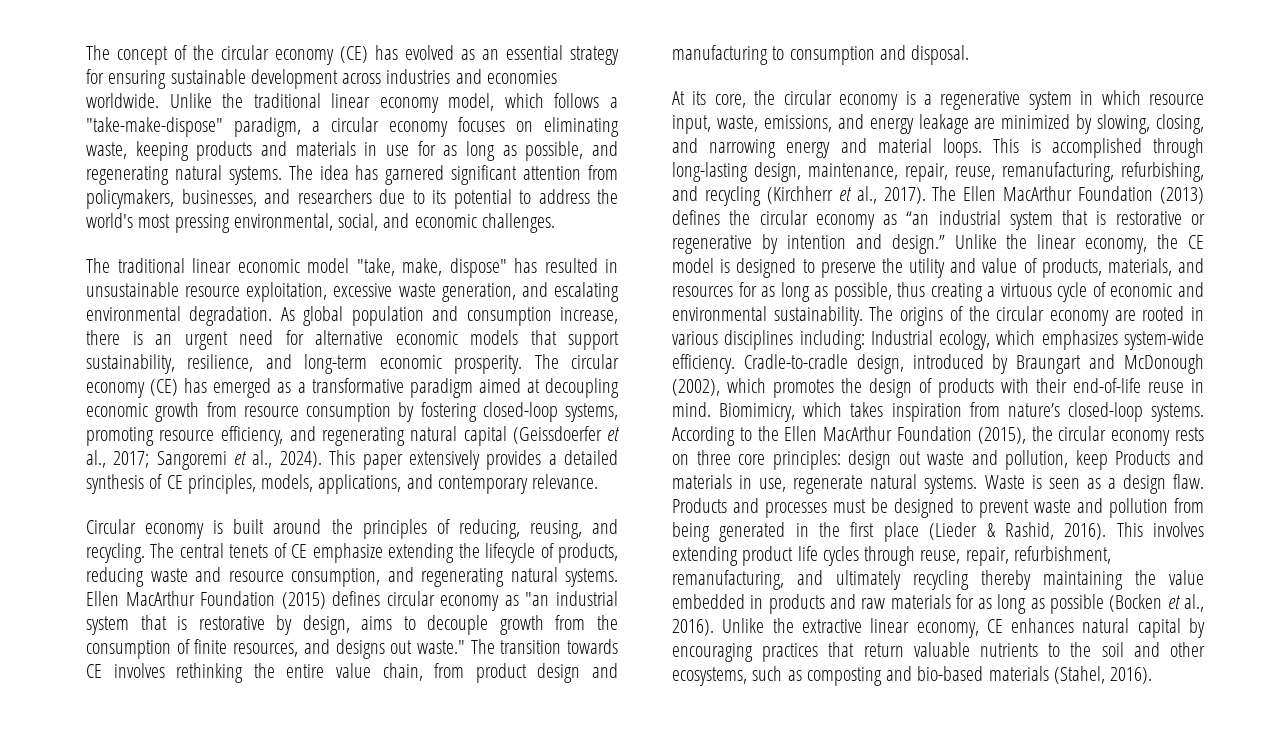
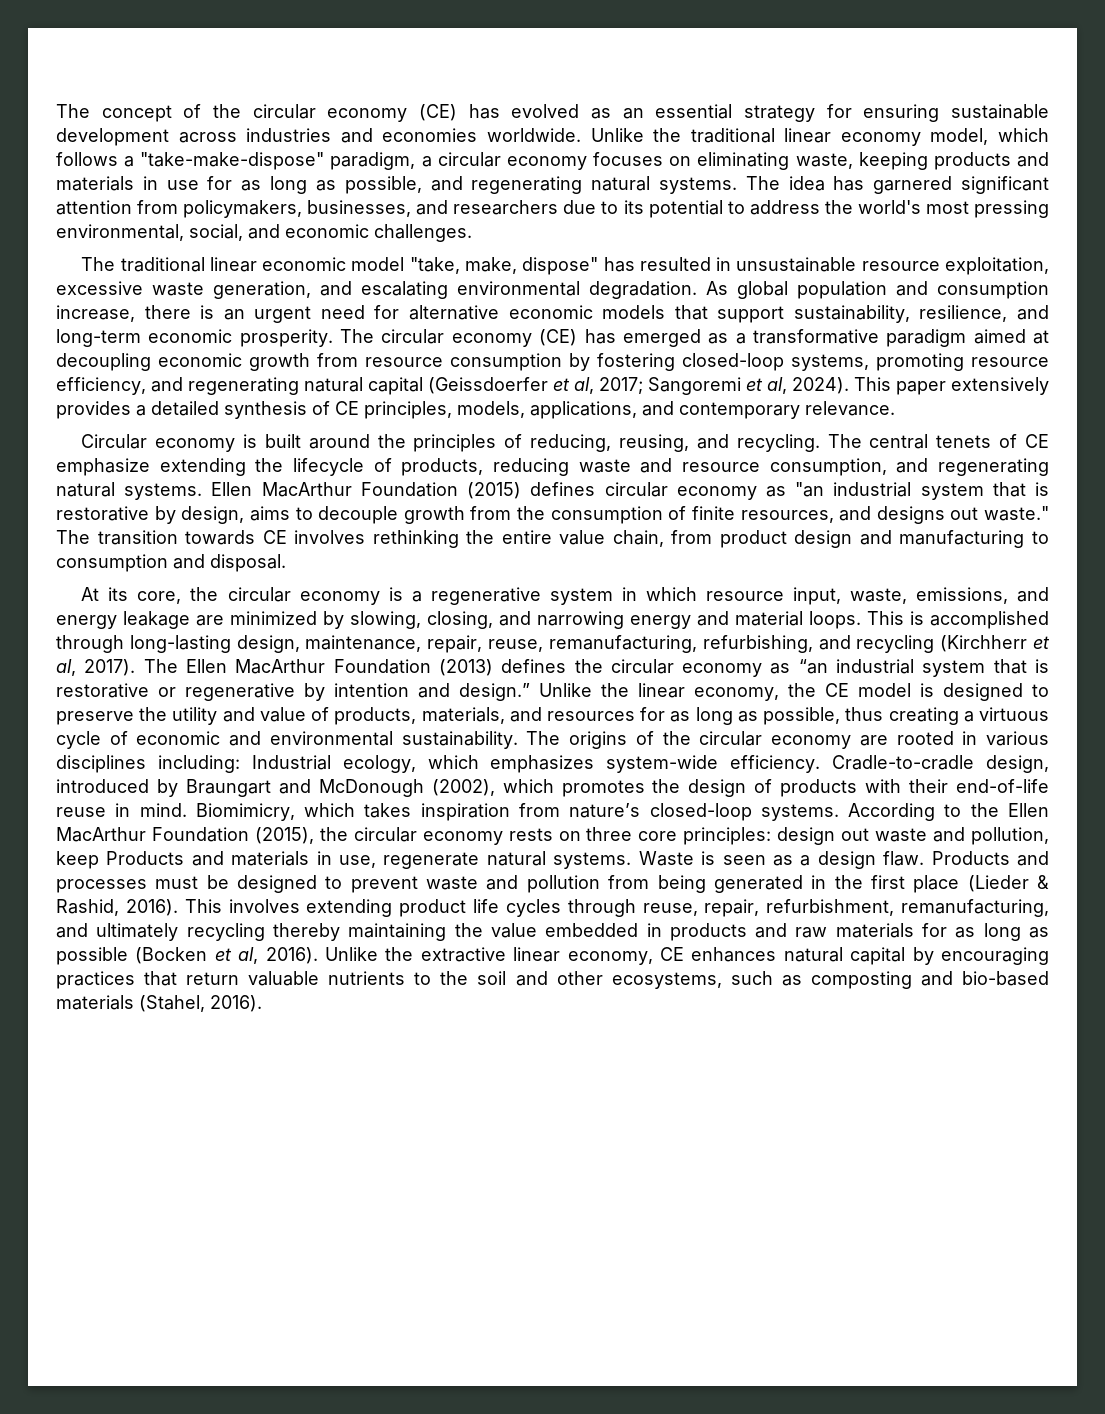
- The circular economy (CE) has emerged as a transformative paradigm aimed at decoupling economic growth from resource consumption by fostering closed-loop systems, promoting resource efficiency, and regenerating natural capital (Geissdoerfer et al., 2017; Sangoremi et al., 2024).
+ The circular economy (CE) has emerged as a transformative paradigm aimed at decoupling economic growth from resource consumption by fostering closed-loop systems, promoting resource efficiency, and regenerating natural capital (Geissdoerfer et al, 2017; Sangoremi et al, 2024).
- This is accomplished through long-lasting design, maintenance, repair, reuse, remanufacturing, refurbishing, and recycling (Kirchherr et al., 2017).
+ This is accomplished through long-lasting design, maintenance, repair, reuse, remanufacturing, refurbishing, and recycling (Kirchherr et al, 2017).
- This involves extending product life cycles through reuse, repair, refurbishment, remanufacturing, and ultimately recycling thereby maintaining the value embedded in products and raw materials for as long as possible (Bocken et al., 2016).
+ This involves extending product life cycles through reuse, repair, refurbishment, remanufacturing, and ultimately recycling thereby maintaining the value embedded in products and raw materials for as long as possible (Bocken et al, 2016).

